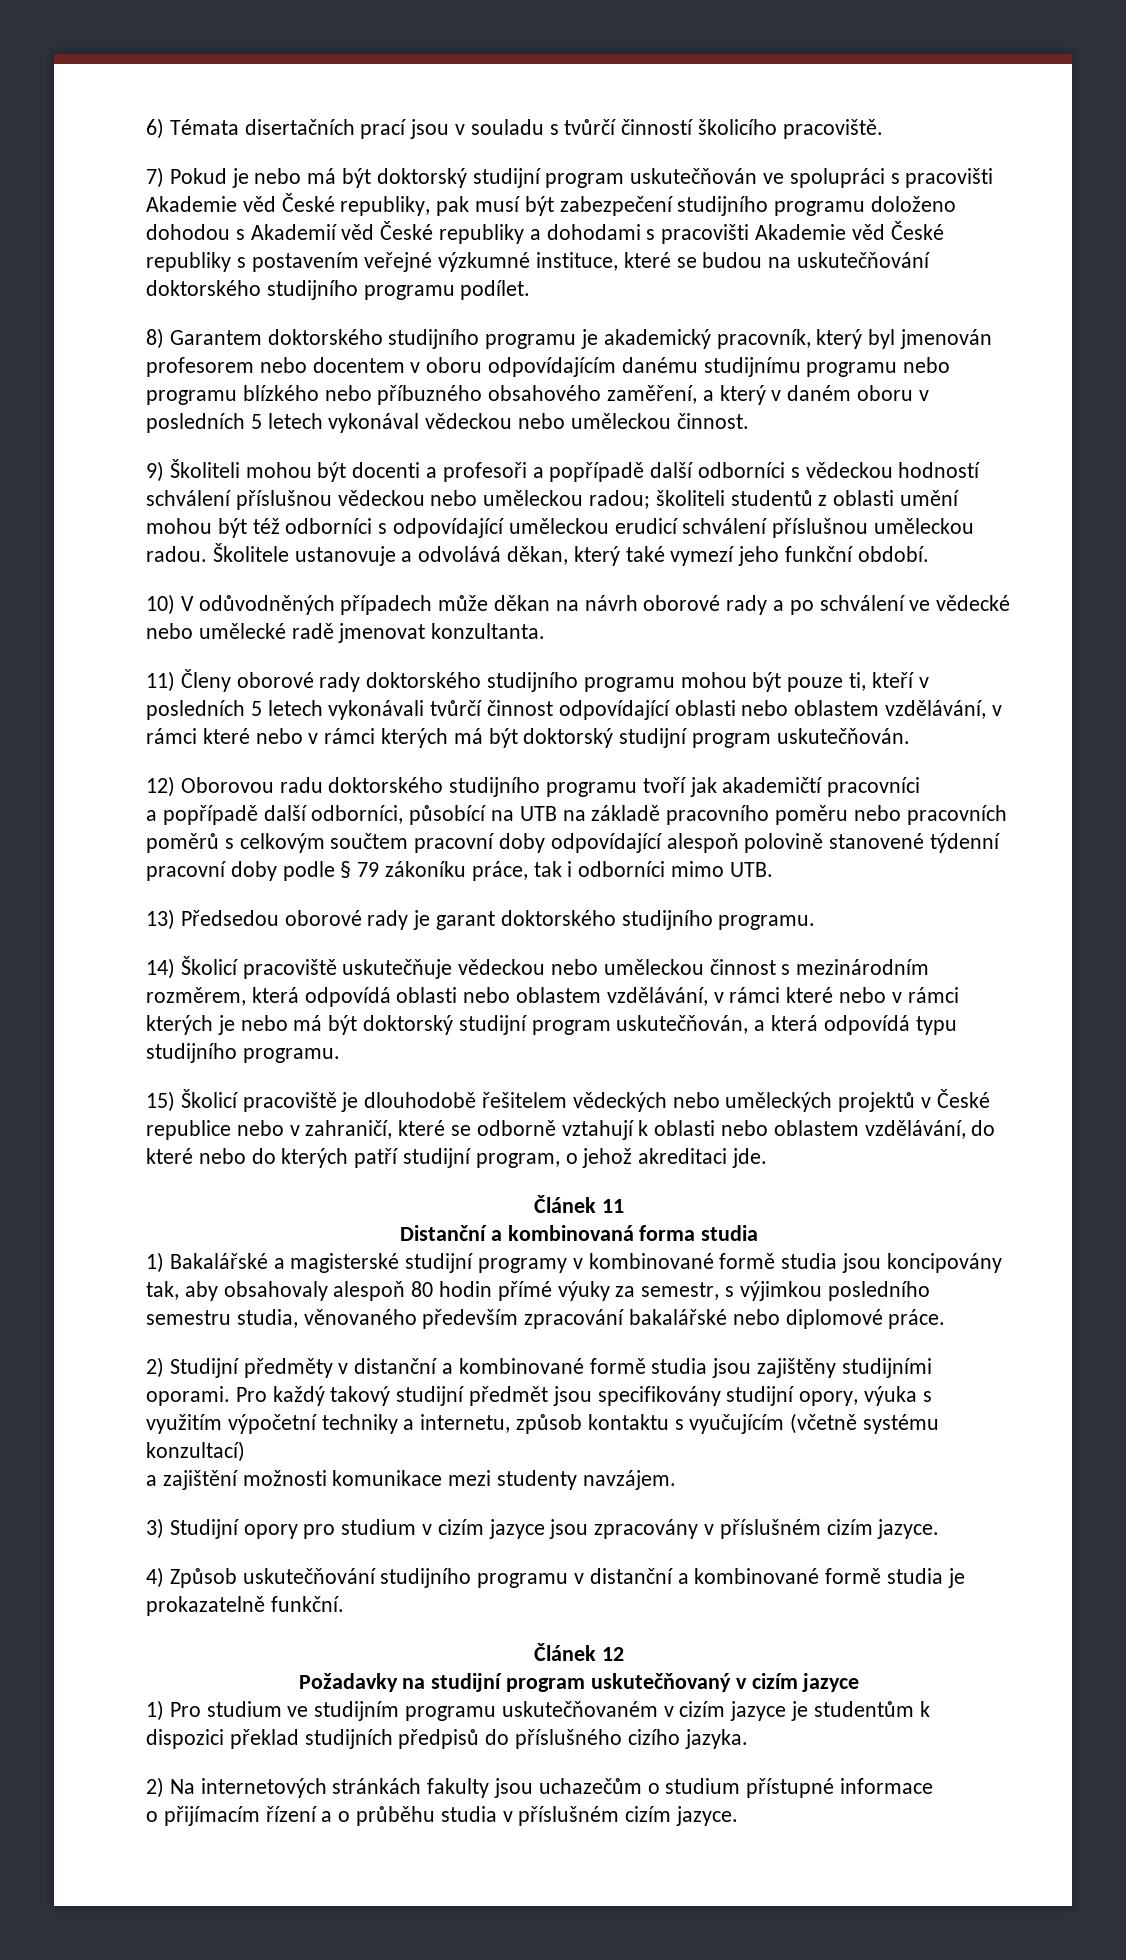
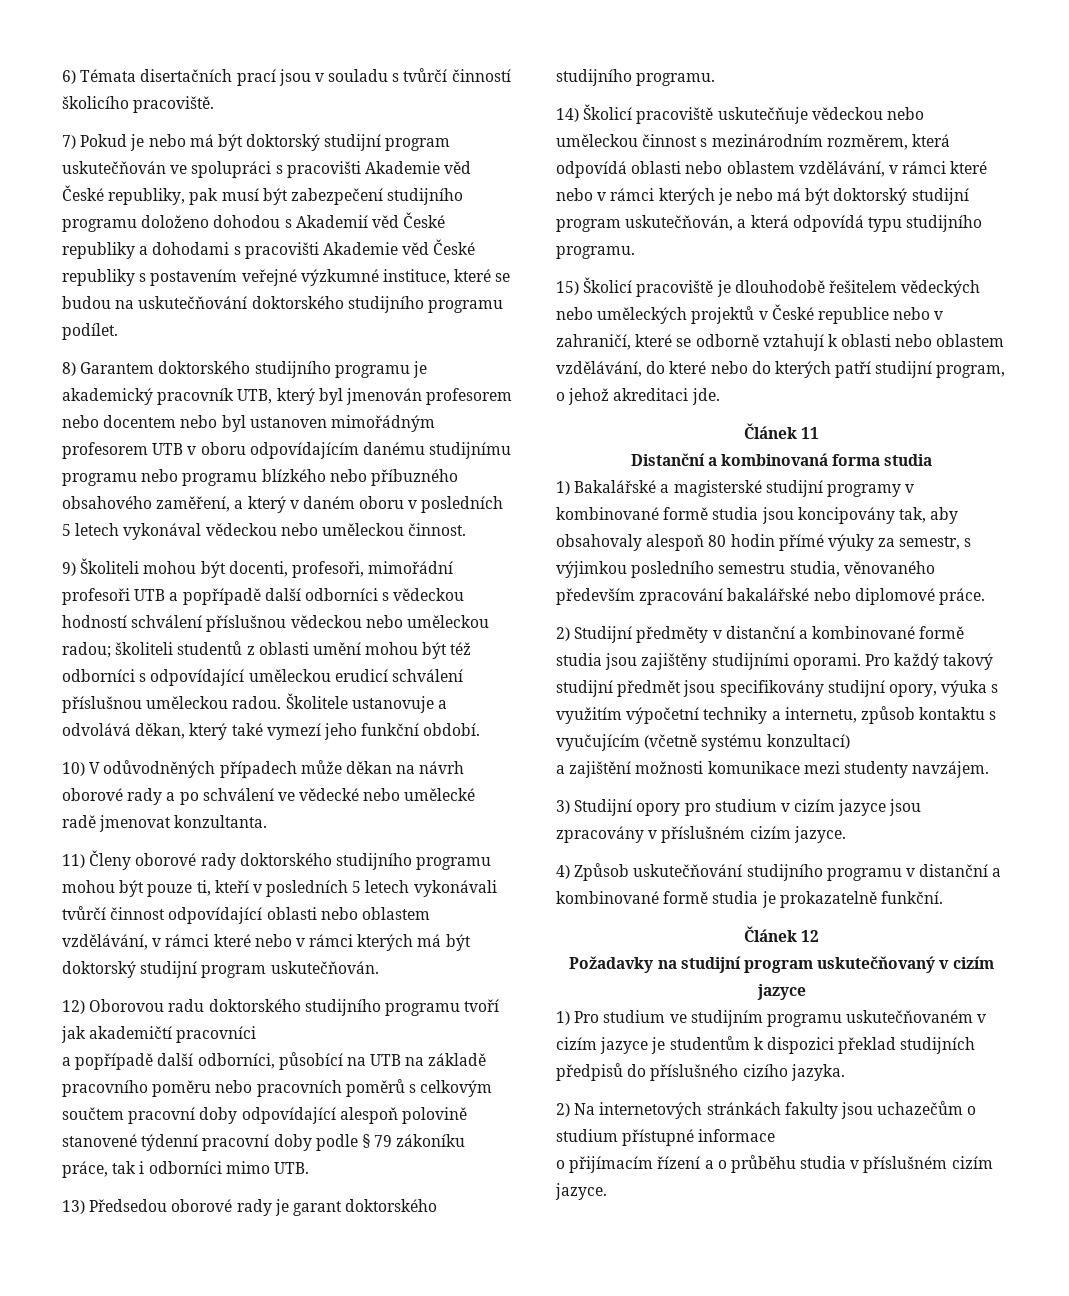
- 8) Garantem doktorského studijního programu je akademický pracovník, který byl jmenován profesorem nebo docentem v oboru odpovídajícím danému studijnímu programu nebo programu blízkého nebo příbuzného obsahového zaměření, a který v daném oboru v posledních 5 letech vykonával vědeckou nebo uměleckou činnost.
+ 8) Garantem doktorského studijního programu je akademický pracovník UTB, který byl jmenován profesorem nebo docentem nebo byl ustanoven mimořádným profesorem UTB v oboru odpovídajícím danému studijnímu programu nebo programu blízkého nebo příbuzného obsahového zaměření, a který v daném oboru v posledních 5 letech vykonával vědeckou nebo uměleckou činnost.
- 9) Školiteli mohou být docenti a profesoři a popřípadě další odborníci s vědeckou hodností schválení příslušnou vědeckou nebo uměleckou radou; školiteli studentů z oblasti umění mohou být též odborníci s odpovídající uměleckou erudicí schválení příslušnou uměleckou radou.
+ 9) Školiteli mohou být docenti, profesoři, mimořádní profesoři UTB a popřípadě další odborníci s vědeckou hodností schválení příslušnou vědeckou nebo uměleckou radou; školiteli studentů z oblasti umění mohou být též odborníci s odpovídající uměleckou erudicí schválení příslušnou uměleckou radou.

